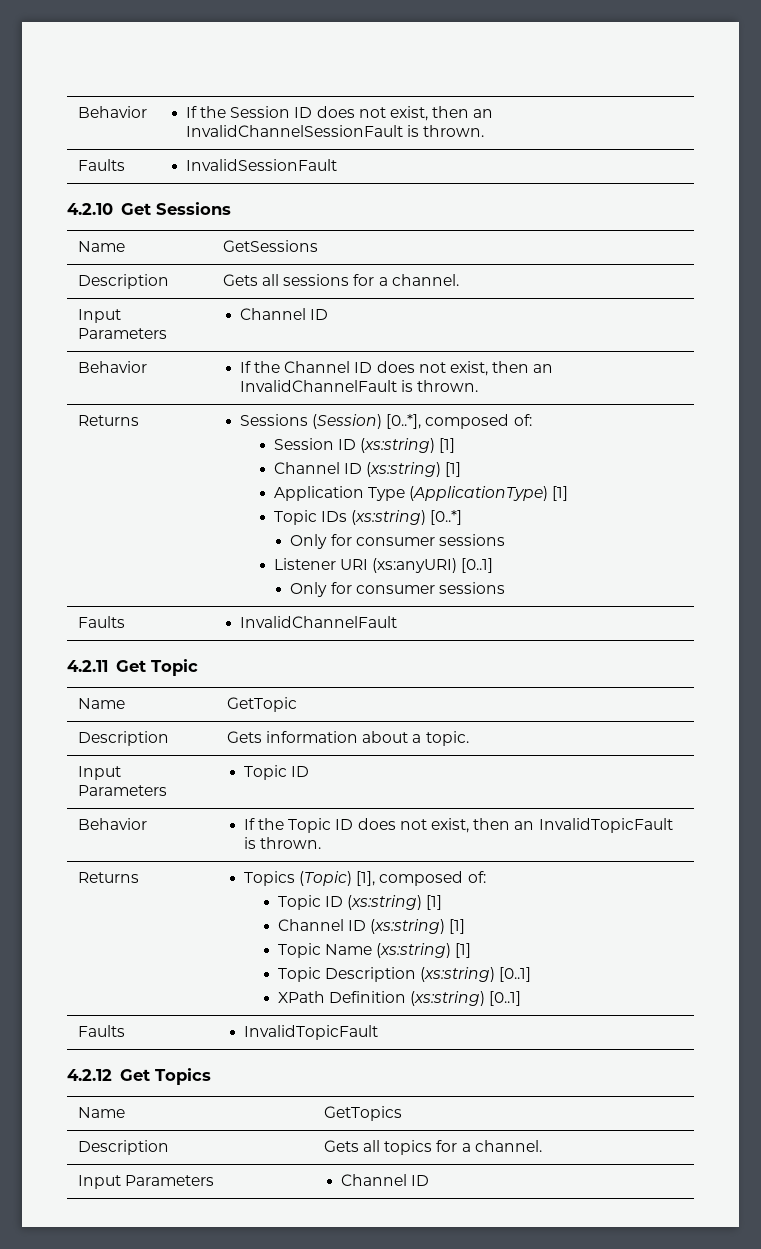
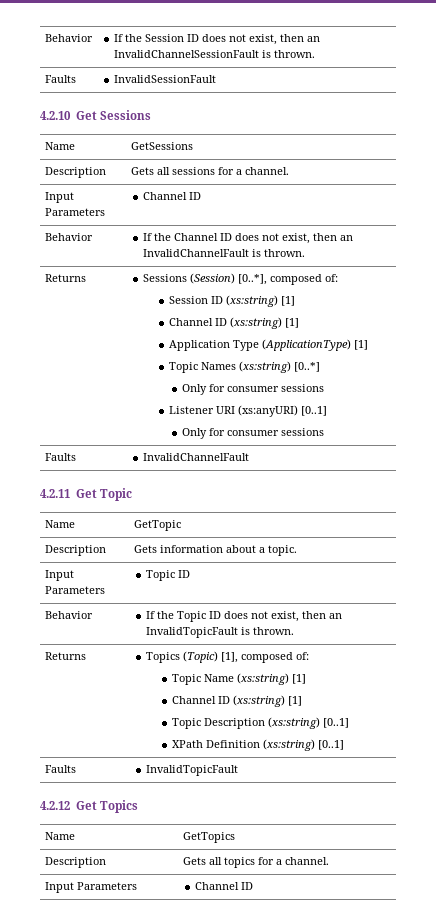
  Returns | Sessions (Session) [0..*], composed of:
  Session ID (xs:string) [1]
  Channel ID (xs:string) [1]
  Application Type (ApplicationType) [1]
- Topic IDs (xs:string) [0..*]
+ Topic Names (xs:string) [0..*]
  Returns | Topics (Topic) [1], composed of:
- Topic ID (xs:string) [1]
+ Topic Name (xs:string) [1]
  Channel ID (xs:string) [1]
- Topic Name (xs:string) [1]

